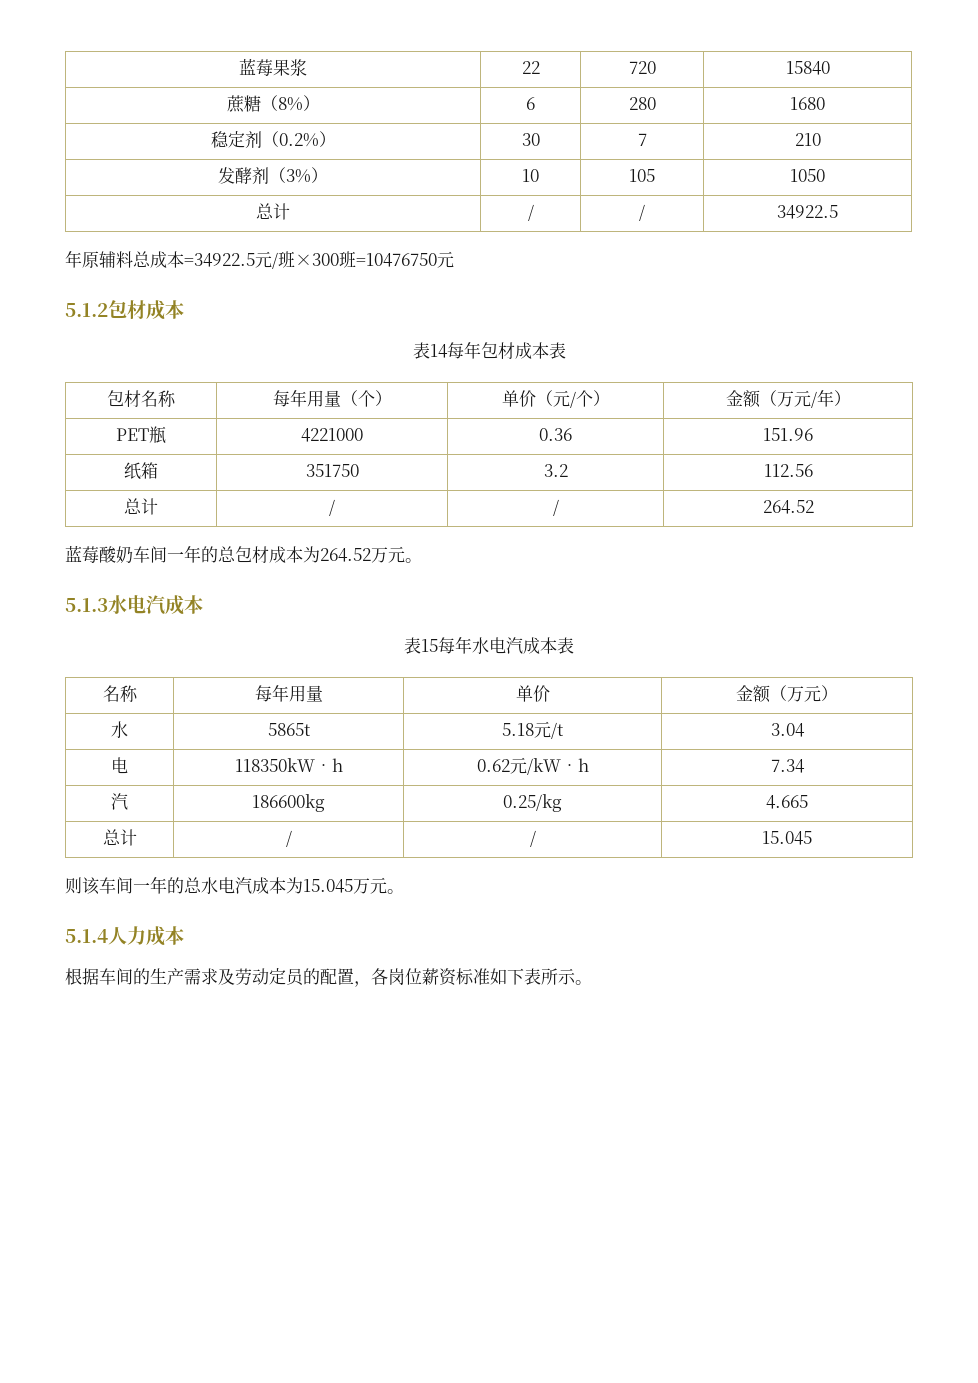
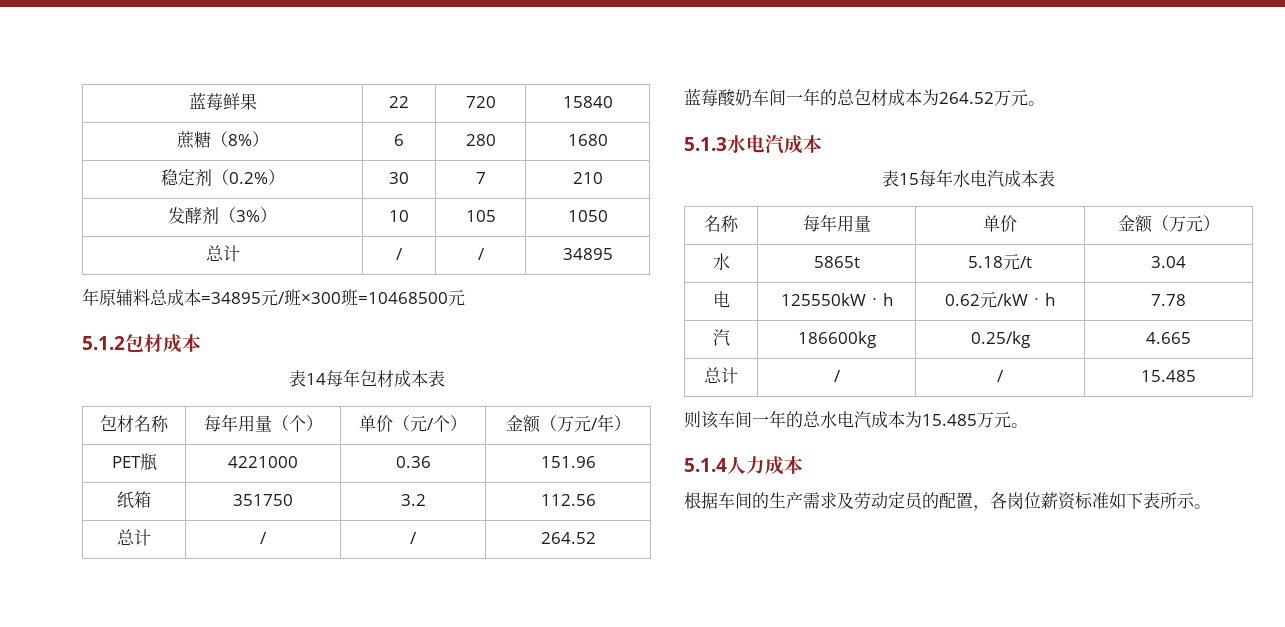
- 蓝莓果浆 | 22 | 720 | 15840
+ 蓝莓鲜果 | 22 | 720 | 15840
- 总计 | / | / | 34922.5
+ 总计 | / | / | 34895
- 年原辅料总成本=34922.5元/班×300班=10476750元
+ 年原辅料总成本=34895元/班×300班=10468500元
- 电 | 118350kW‧h | 0.62元/kW‧h | 7.34
+ 电 | 125550kW‧h | 0.62元/kW‧h | 7.78
- 总计 | / | / | 15.045
+ 总计 | / | / | 15.485
- 则该车间一年的总水电汽成本为15.045万元。
+ 则该车间一年的总水电汽成本为15.485万元。

